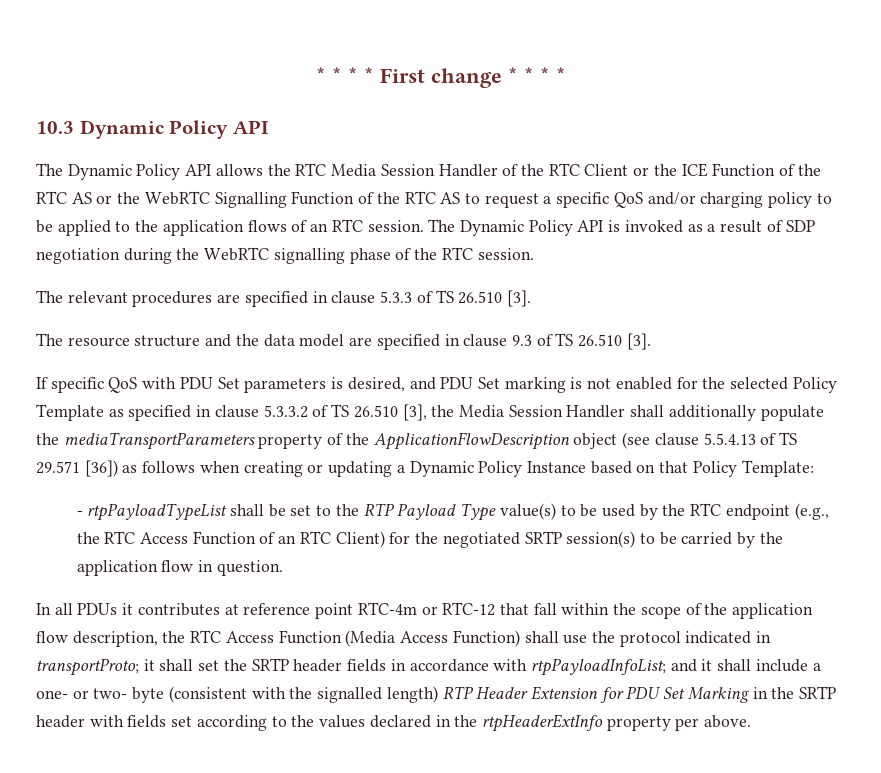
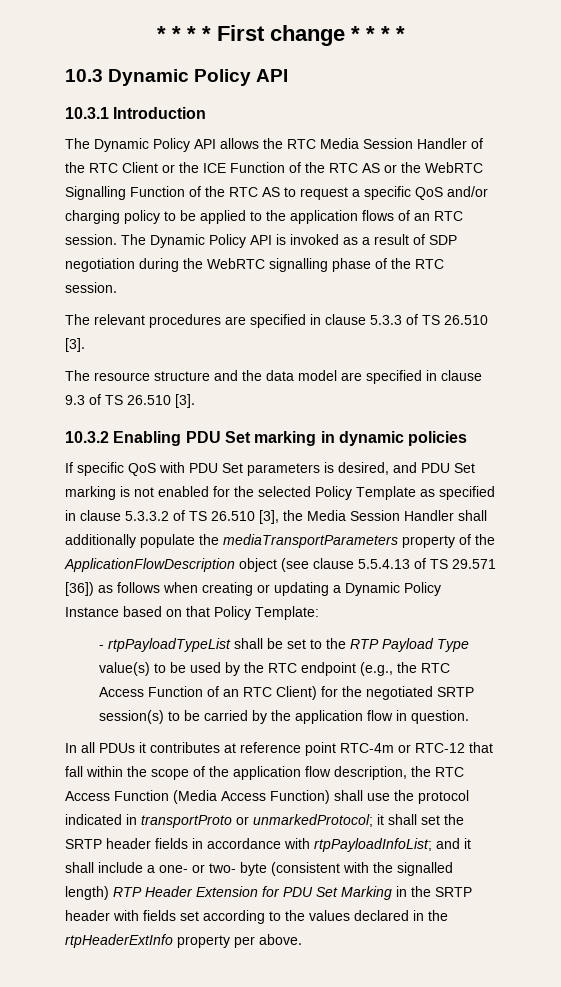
+ 10.3.1 Introduction
+ 10.3.2 Enabling PDU Set marking in dynamic policies
- In all PDUs it contributes at reference point RTC-4m or RTC-12 that fall within the scope of the application flow description, the RTC Access Function (Media Access Function) shall use the protocol indicated in transportProto;
+ In all PDUs it contributes at reference point RTC-4m or RTC-12 that fall within the scope of the application flow description, the RTC Access Function (Media Access Function) shall use the protocol indicated in transportProto or unmarkedProtocol;

